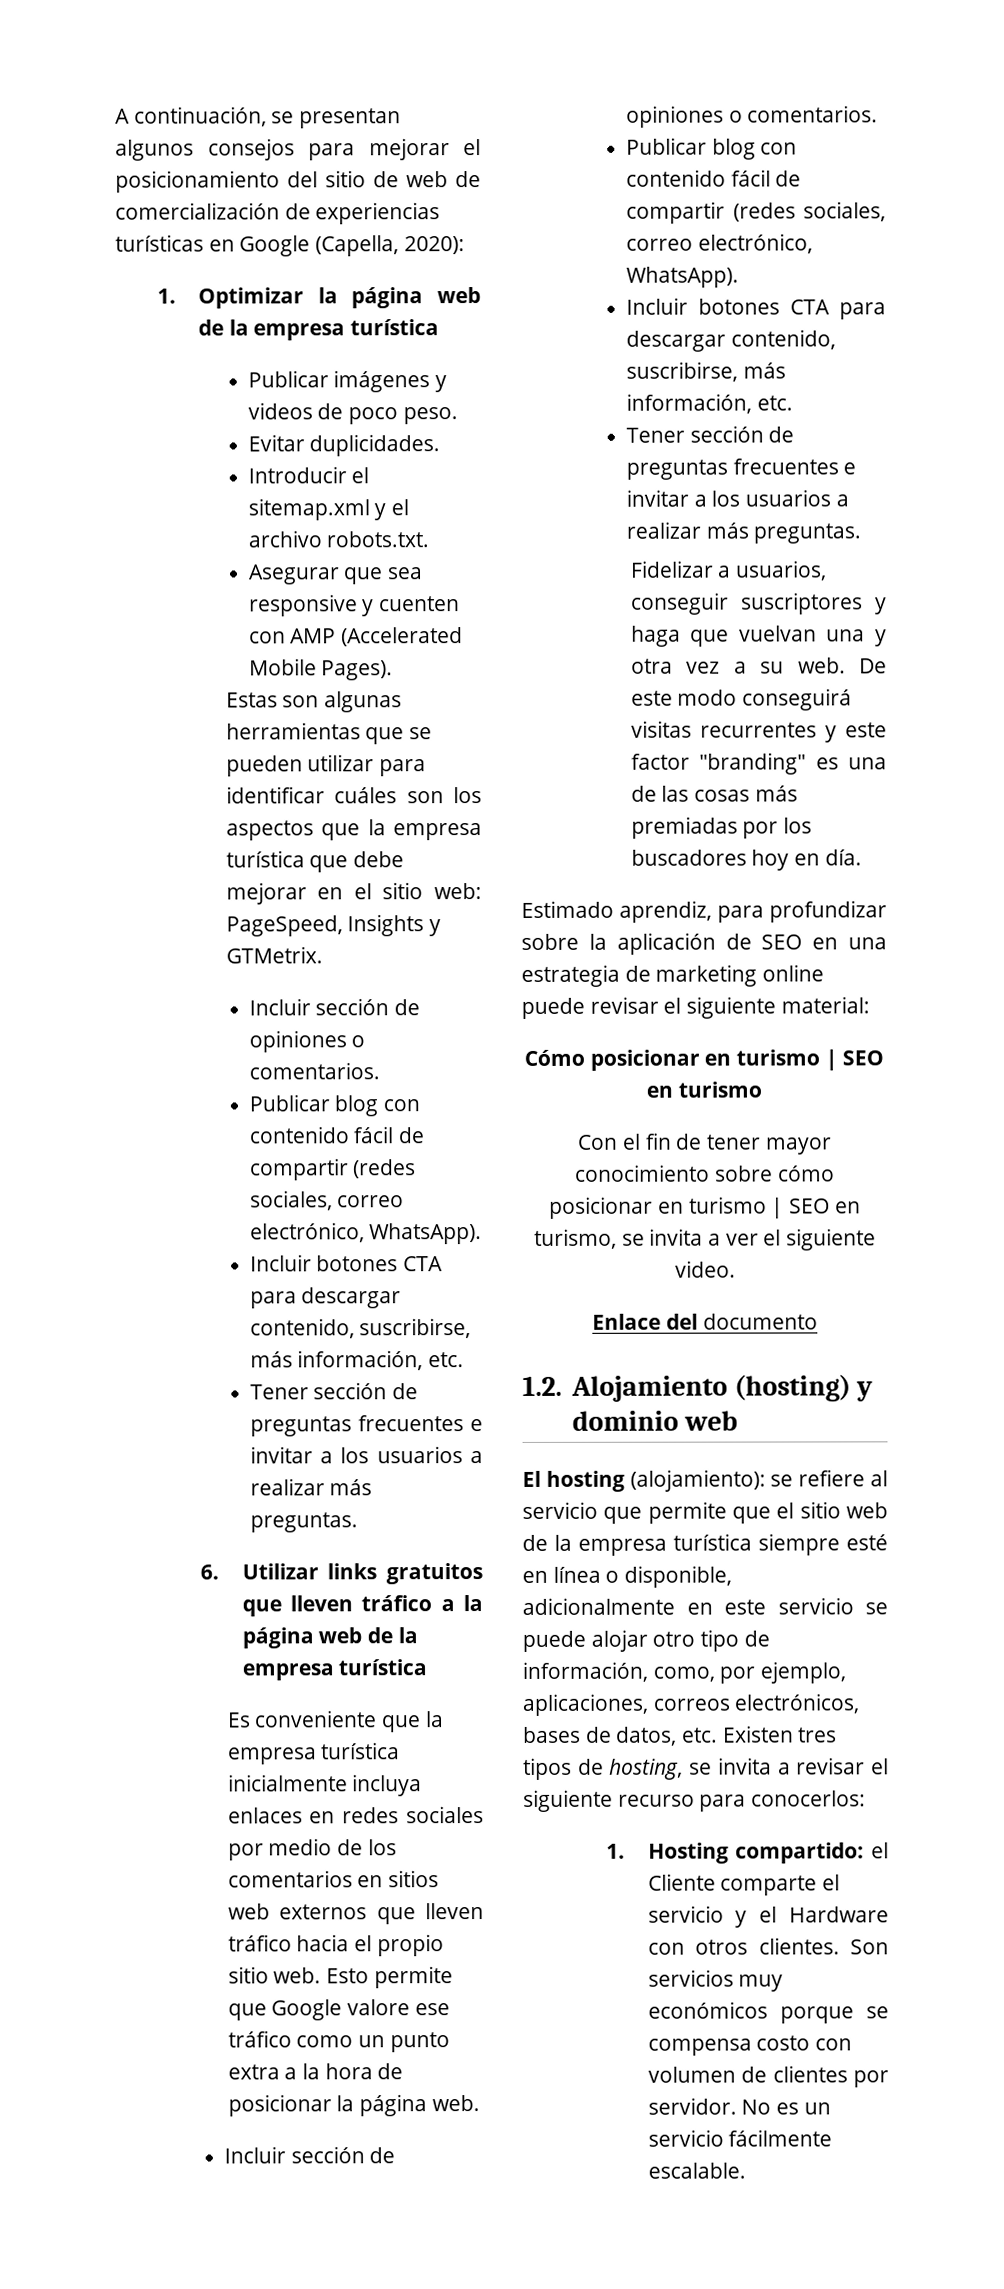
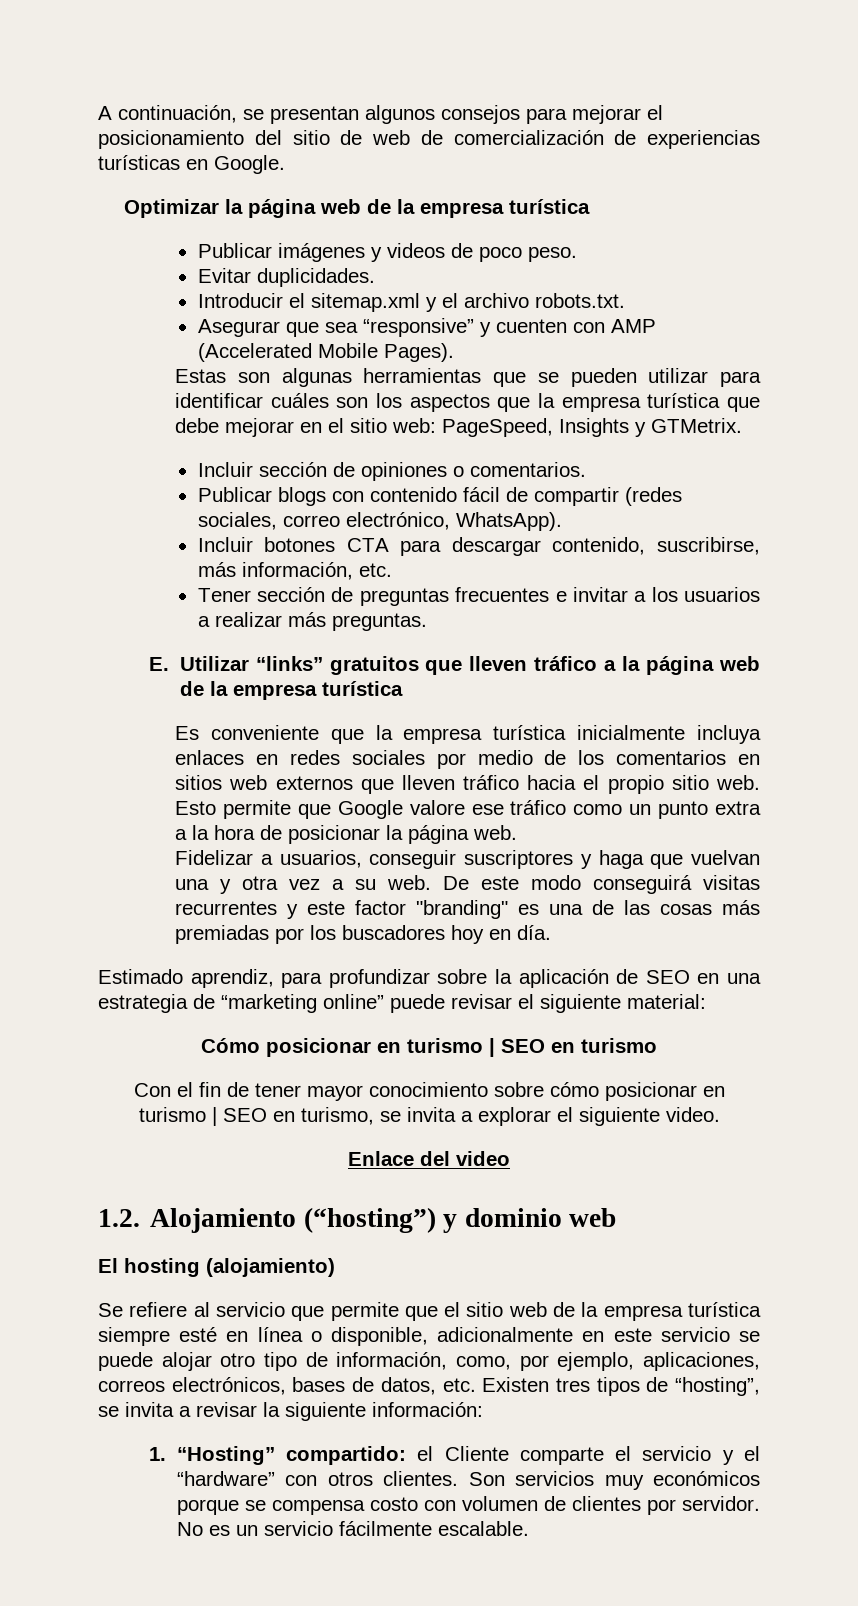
- A continuación, se presentan algunos consejos para mejorar el posicionamiento del sitio de web de comercialización de experiencias turísticas en Google (Capella, 2020):
- 1. Optimizar la página web de la empresa turística
+ A continuación, se presentan algunos consejos para mejorar el posicionamiento del sitio de web de comercialización de experiencias turísticas en Google.
+ Optimizar la página web de la empresa turística
- Asegurar que sea responsive y cuenten con AMP (Accelerated Mobile Pages).
+ Asegurar que sea “responsive” y cuenten con AMP (Accelerated Mobile Pages).
  Estas son algunas herramientas que se pueden utilizar para identificar cuáles son los aspectos que la empresa turística que debe mejorar en el sitio web: PageSpeed, Insights y GTMetrix.
  Incluir sección de opiniones o comentarios.
- Publicar blog con contenido fácil de compartir (redes sociales, correo electrónico, WhatsApp).
+ Publicar blogs con contenido fácil de compartir (redes sociales, correo electrónico, WhatsApp).
- 6. Utilizar links gratuitos que lleven tráfico a la página web de la empresa turística
+ E. Utilizar “links” gratuitos que lleven tráfico a la página web de la empresa turística
  Esto permite que Google valore ese tráfico como un punto extra a la hora de posicionar la página web.
- Incluir sección de opiniones o comentarios.
- Publicar blog con contenido fácil de compartir (redes sociales, correo electrónico, WhatsApp).
- Incluir botones CTA para descargar contenido, suscribirse, más información, etc.
- Tener sección de preguntas frecuentes e invitar a los usuarios a realizar más preguntas.
- Estimado aprendiz, para profundizar sobre la aplicación de SEO en una estrategia de marketing online puede revisar el siguiente material:
+ Estimado aprendiz, para profundizar sobre la aplicación de SEO en una estrategia de “marketing online” puede revisar el siguiente material:
- Con el fin de tener mayor conocimiento sobre cómo posicionar en turismo | SEO en turismo, se invita a ver el siguiente video.
+ Con el fin de tener mayor conocimiento sobre cómo posicionar en turismo | SEO en turismo, se invita a explorar el siguiente video.
- Enlace del documento
+ Enlace del video
- 1.2. Alojamiento (hosting) y dominio web
+ 1.2. Alojamiento (“hosting”) y dominio web
- El hosting (alojamiento): se refiere al servicio que permite que el sitio web de la empresa turística siempre esté en línea o disponible, adicionalmente en este servicio se puede alojar otro tipo de información, como, por ejemplo, aplicaciones, correos electrónicos, bases de datos, etc. Existen tres tipos de hosting, se invita a revisar el siguiente recurso para conocerlos:
- 1. Hosting compartido:
+ El hosting (alojamiento)
+ Se refiere al servicio que permite que el sitio web de la empresa turística siempre esté en línea o disponible, adicionalmente en este servicio se puede alojar otro tipo de información, como, por ejemplo, aplicaciones, correos electrónicos, bases de datos, etc. Existen tres tipos de “hosting”, se invita a revisar la siguiente información:
+ 1. “Hosting” compartido:
- el Cliente comparte el servicio y el Hardware con otros clientes.
+ el Cliente comparte el servicio y el “hardware” con otros clientes.

